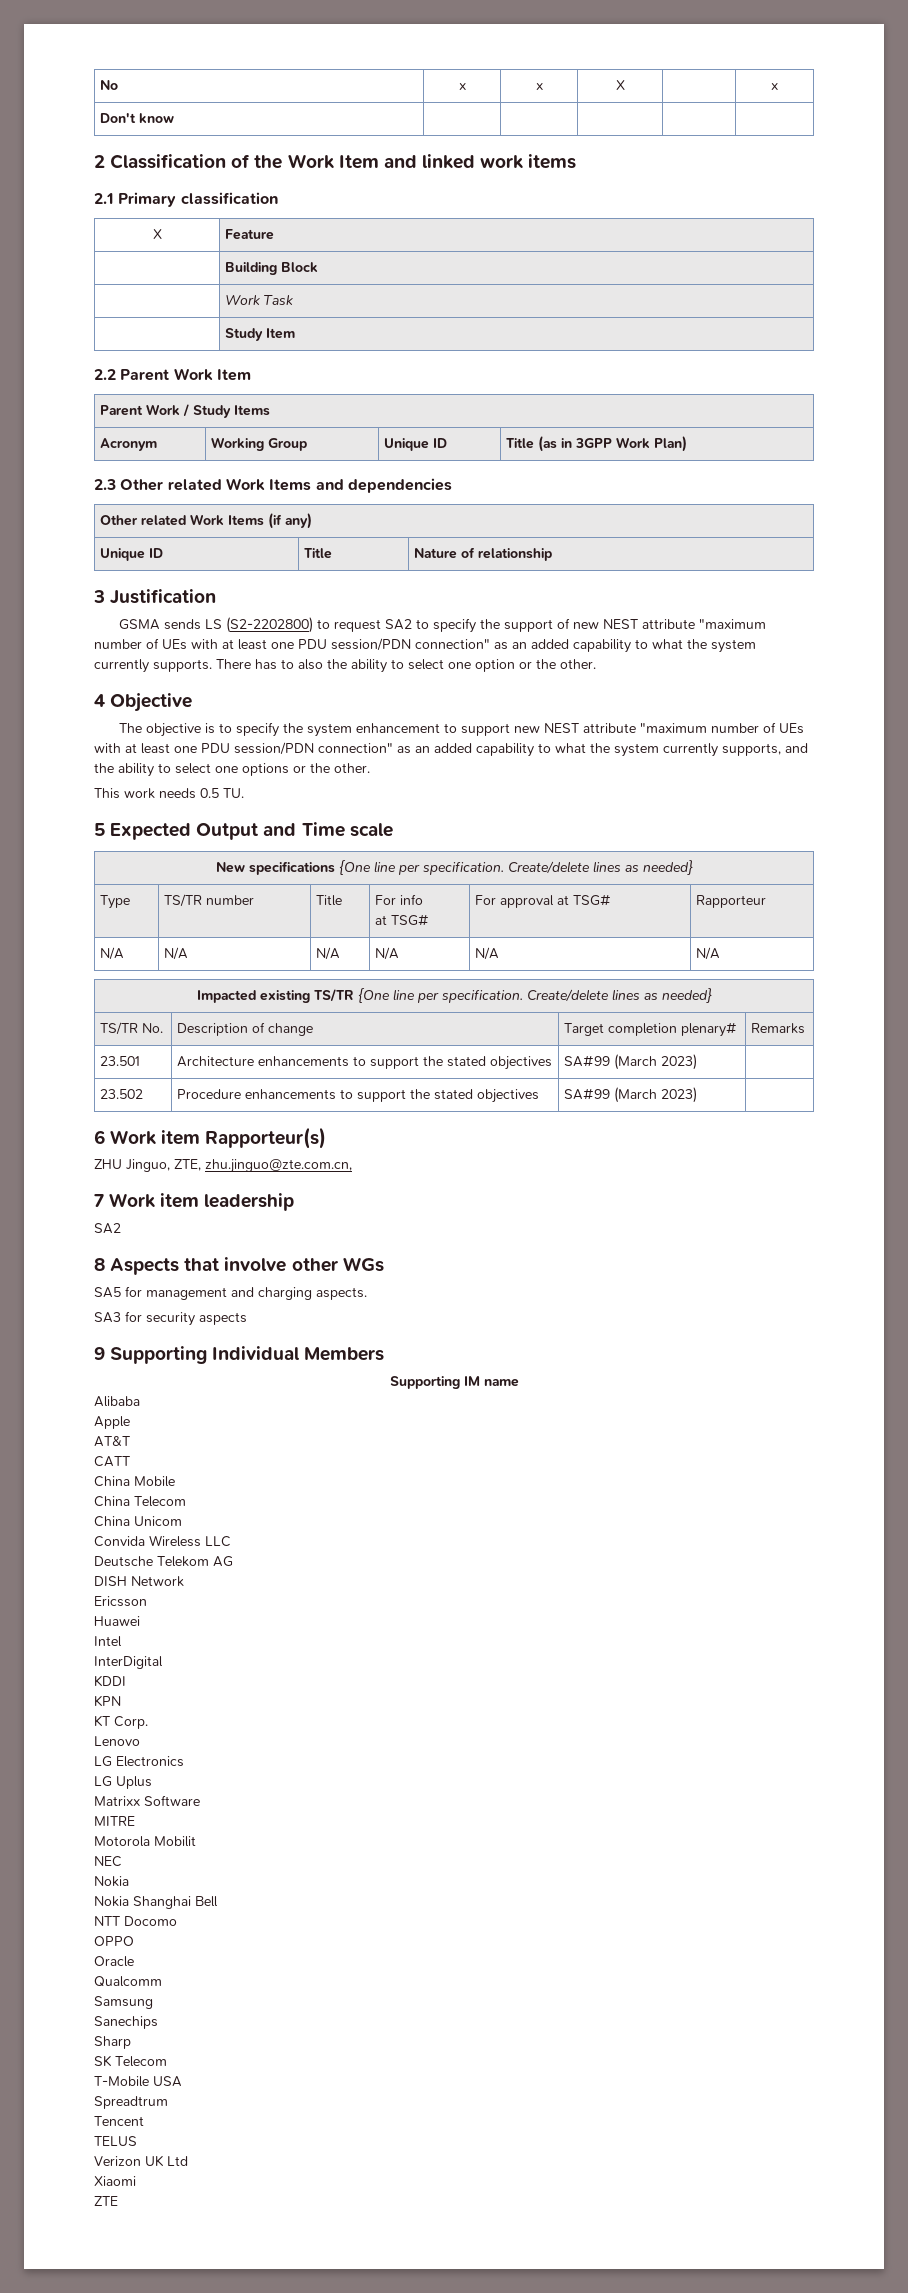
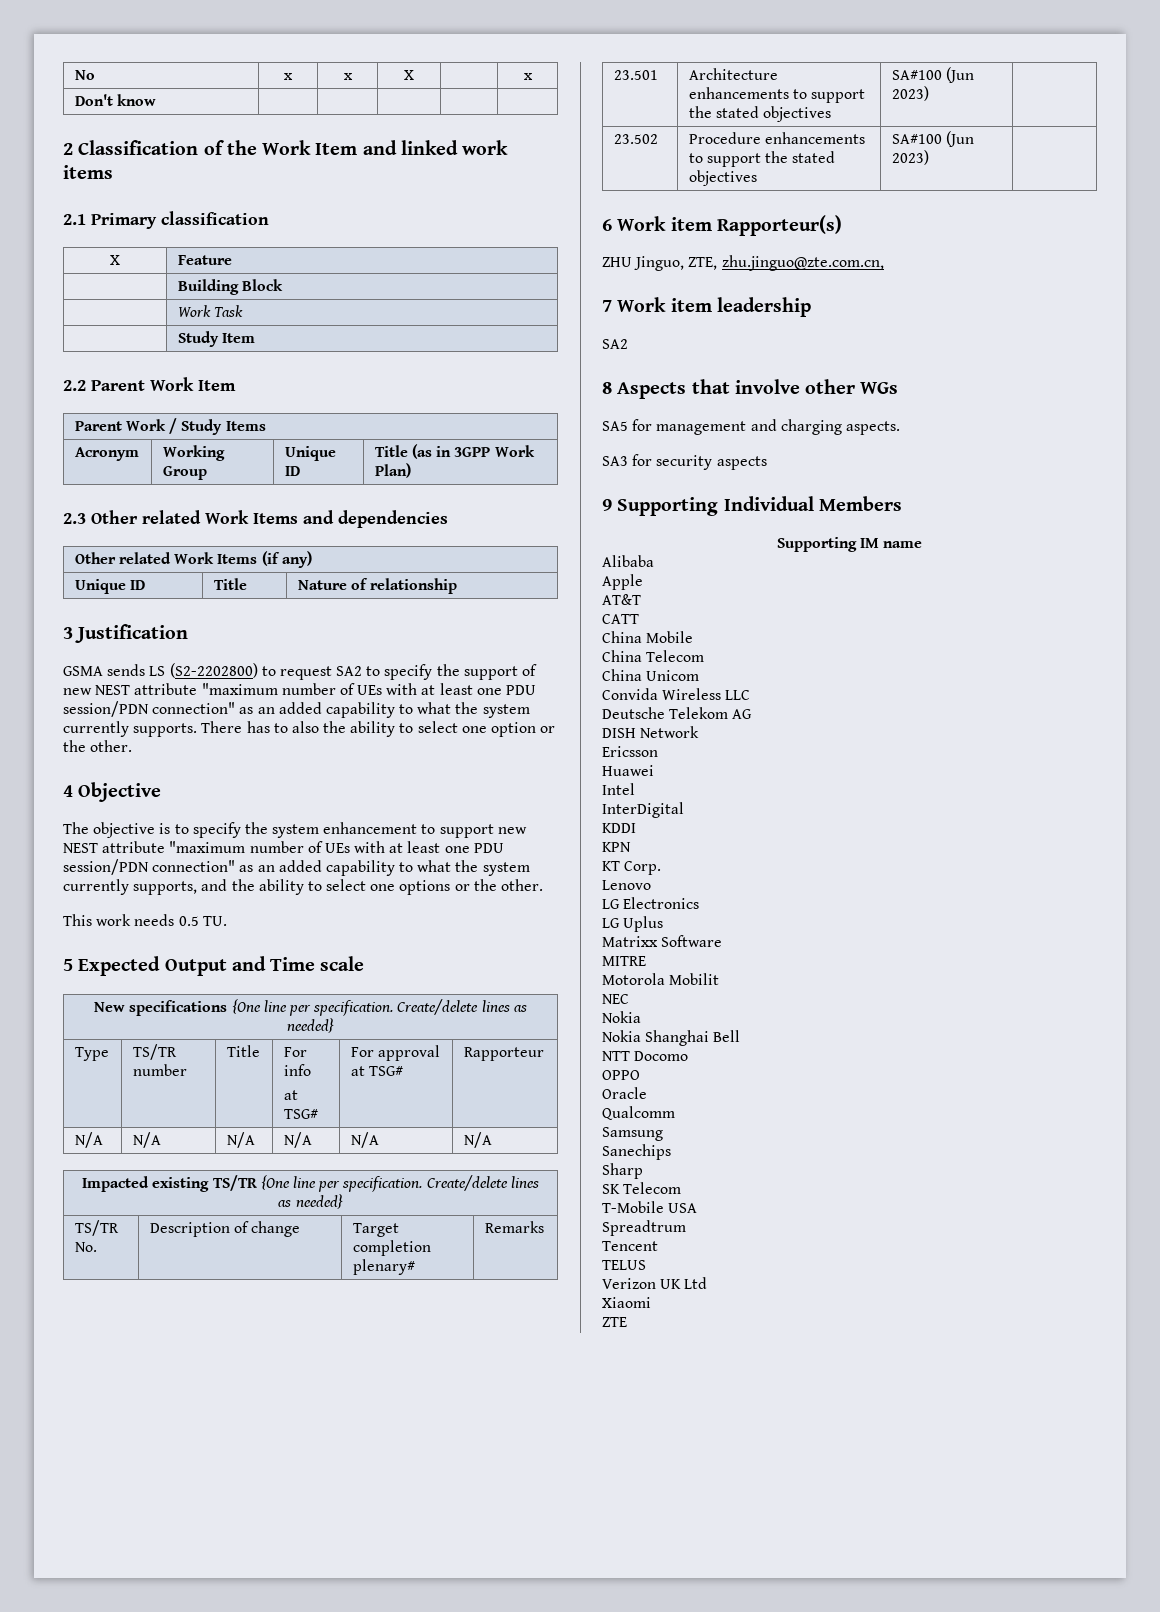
- 23.501 | Architecture enhancements to support the stated objectives | SA#99 (March 2023) |
+ 23.501 | Architecture enhancements to support the stated objectives | SA#100 (Jun 2023) |
- 23.502 | Procedure enhancements to support the stated objectives | SA#99 (March 2023) |
+ 23.502 | Procedure enhancements to support the stated objectives | SA#100 (Jun 2023) |

